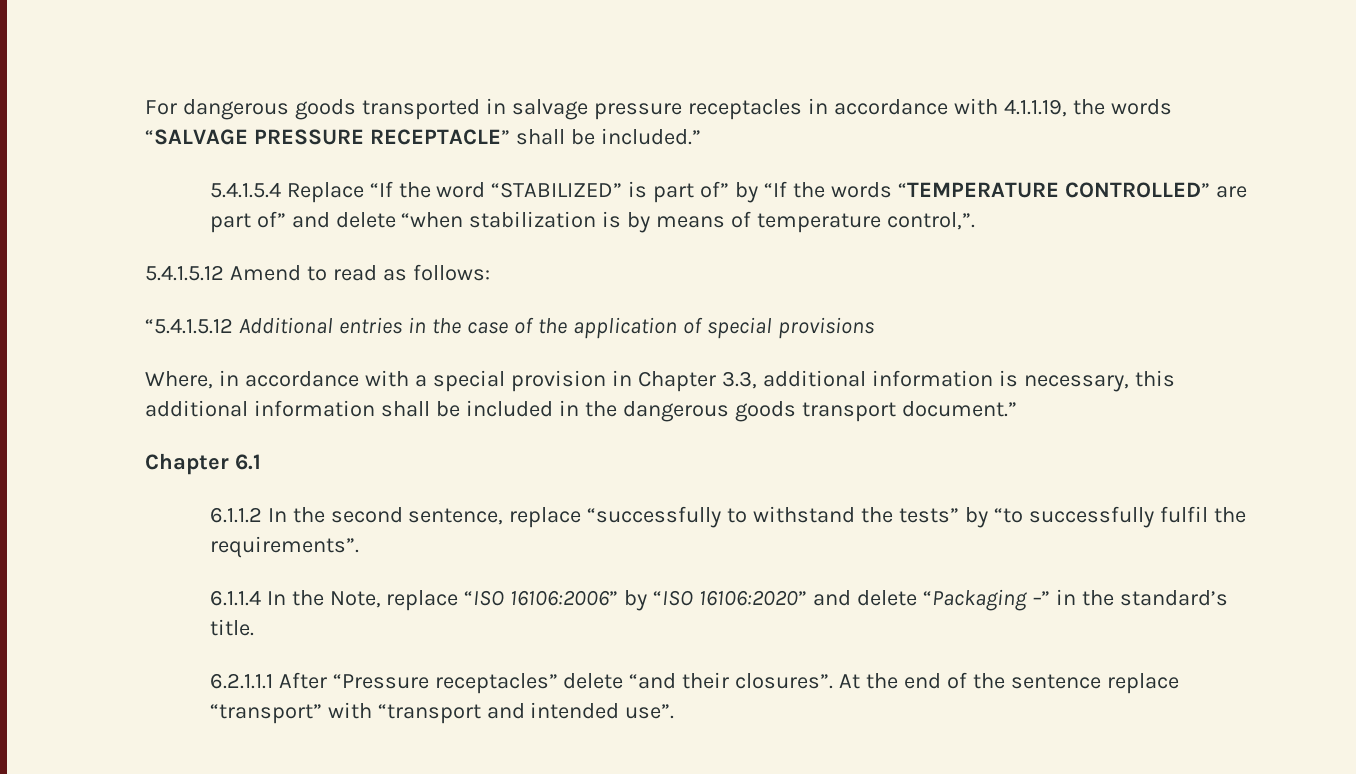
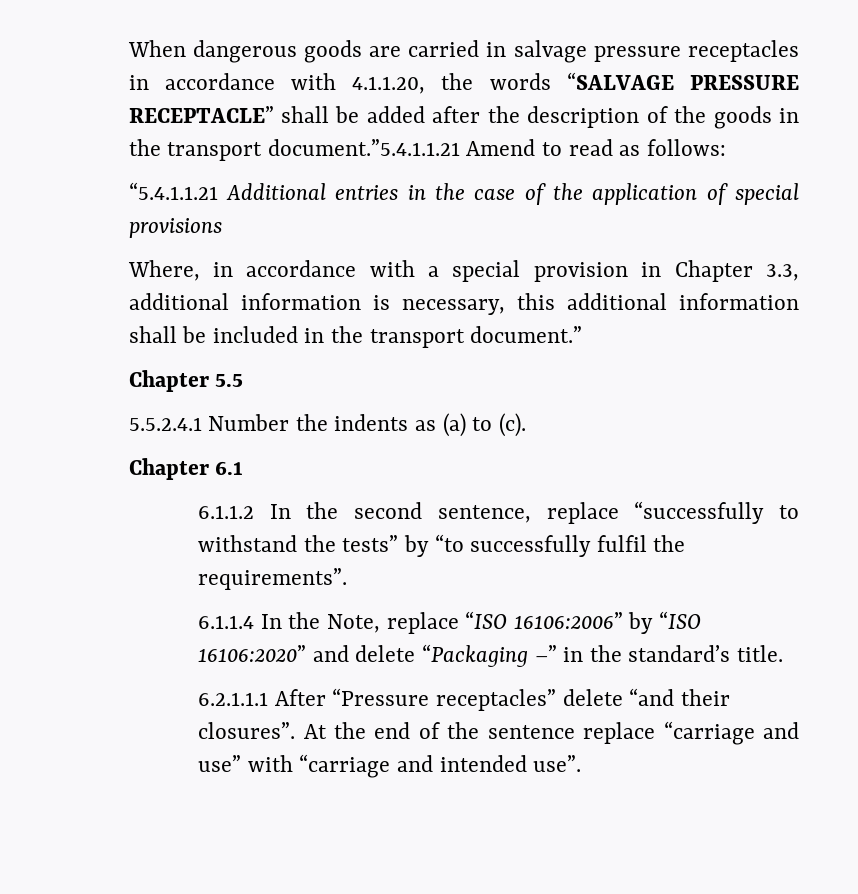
- For dangerous goods transported in salvage pressure receptacles in accordance with 4.1.1.19, the words “SALVAGE PRESSURE RECEPTACLE” shall be included.”
- 5.4.1.5.4 Replace “If the word “STABILIZED” is part of” by “If the words “TEMPERATURE CONTROLLED” are part of” and delete “when stabilization is by means of temperature control,”.
- 5.4.1.5.12 Amend to read as follows:
+ When dangerous goods are carried in salvage pressure receptacles in accordance with 4.1.1.20, the words “SALVAGE PRESSURE RECEPTACLE” shall be added after the description of the goods in the transport document.”5.4.1.1.21 Amend to read as follows:
- “5.4.1.5.12 Additional entries in the case of the application of special provisions
+ “5.4.1.1.21 Additional entries in the case of the application of special provisions
- Where, in accordance with a special provision in Chapter 3.3, additional information is necessary, this additional information shall be included in the dangerous goods transport document.”
+ Where, in accordance with a special provision in Chapter 3.3, additional information is necessary, this additional information shall be included in the transport document.”
+ Chapter 5.5
+ 5.5.2.4.1 Number the indents as (a) to (c).
- At the end of the sentence replace “transport” with “transport and intended use”.
+ At the end of the sentence replace “carriage and use” with “carriage and intended use”.

